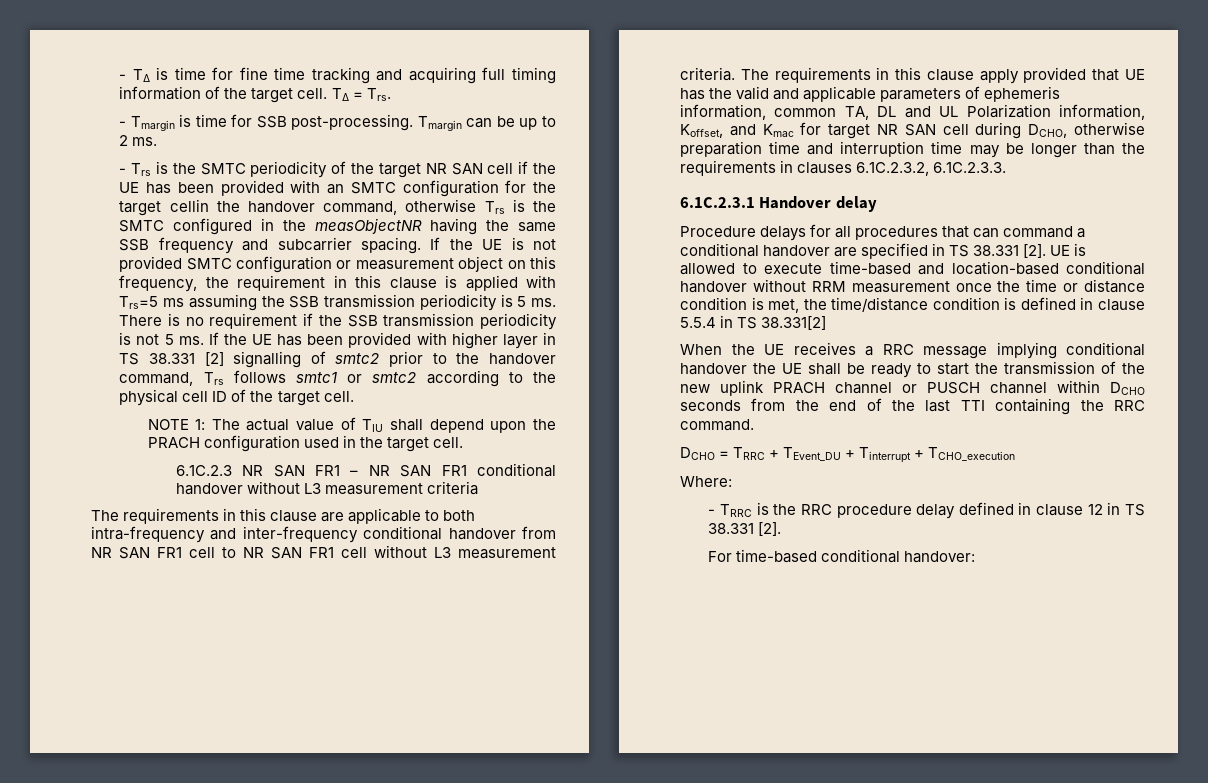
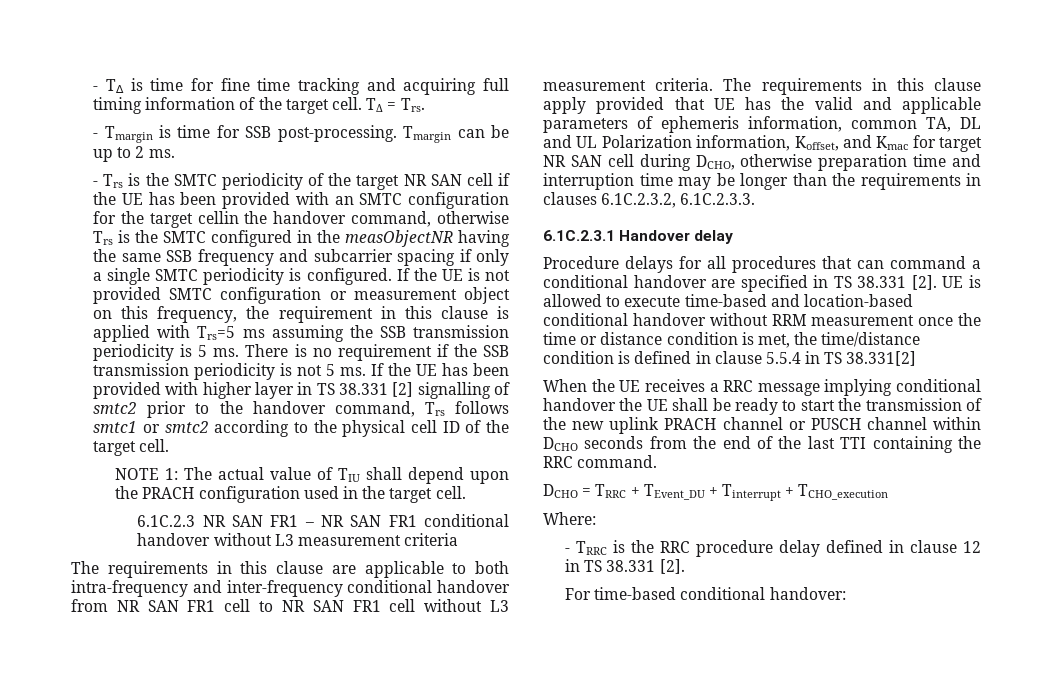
- - Trs is the SMTC periodicity of the target NR SAN cell if the UE has been provided with an SMTC configuration for the target cellin the handover command, otherwise Trs is the SMTC configured in the measObjectNR having the same SSB frequency and subcarrier spacing.
+ - Trs is the SMTC periodicity of the target NR SAN cell if the UE has been provided with an SMTC configuration for the target cellin the handover command, otherwise Trs is the SMTC configured in the measObjectNR having the same SSB frequency and subcarrier spacing if only a single SMTC periodicity is configured.

